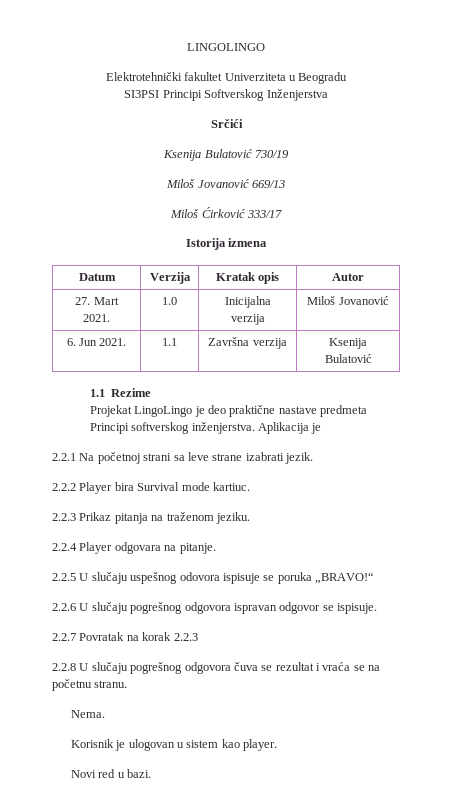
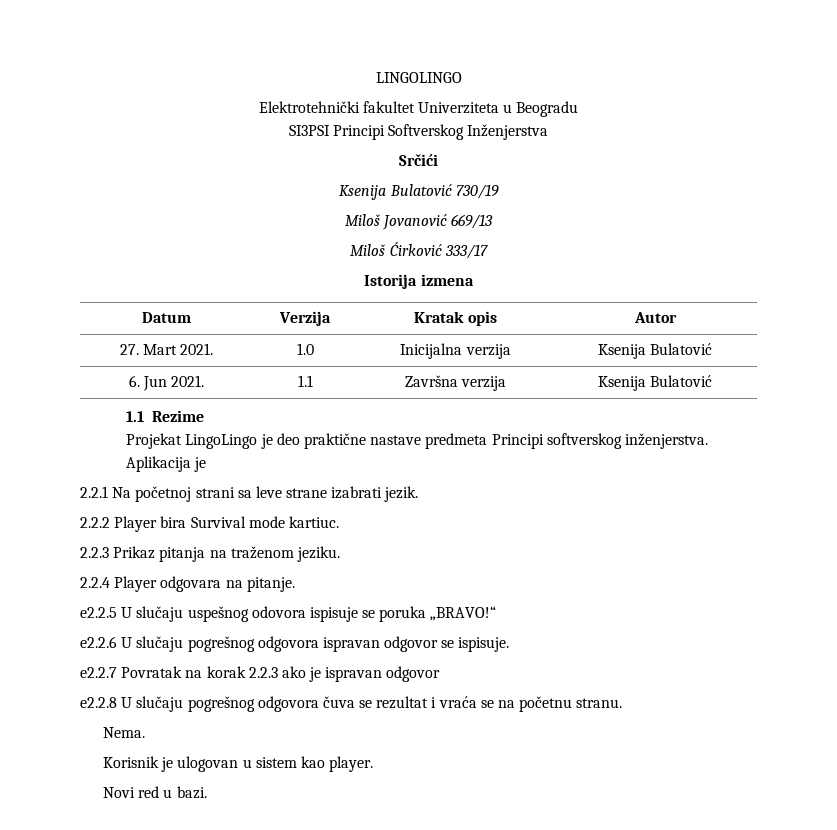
- 27. Mart 2021. | 1.0 | Inicijalna verzija | Miloš Jovanović
+ 27. Mart 2021. | 1.0 | Inicijalna verzija | Ksenija Bulatović
- 2.2.5 U slučaju uspešnog odovora ispisuje se poruka „BRAVO!“
+ e2.2.5 U slučaju uspešnog odovora ispisuje se poruka „BRAVO!“
- 2.2.6 U slučaju pogrešnog odgovora ispravan odgovor se ispisuje.
+ e2.2.6 U slučaju pogrešnog odgovora ispravan odgovor se ispisuje.
- 2.2.7 Povratak na korak 2.2.3
- 2.2.8 U slučaju pogrešnog odgovora čuva se rezultat i vraća se na početnu stranu.
+ e2.2.7 Povratak na korak 2.2.3 ako je ispravan odgovor
+ e2.2.8 U slučaju pogrešnog odgovora čuva se rezultat i vraća se na početnu stranu.

